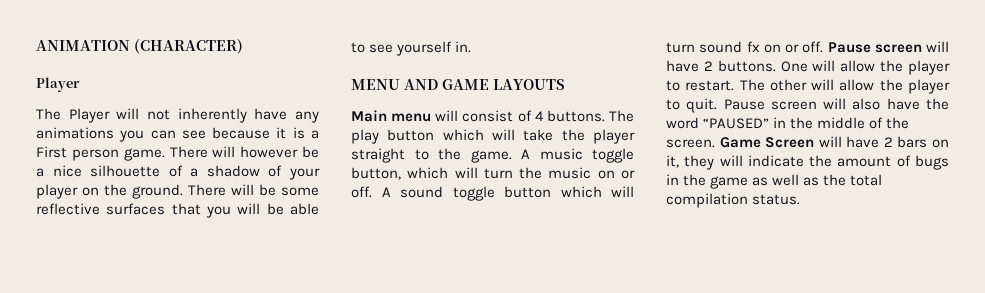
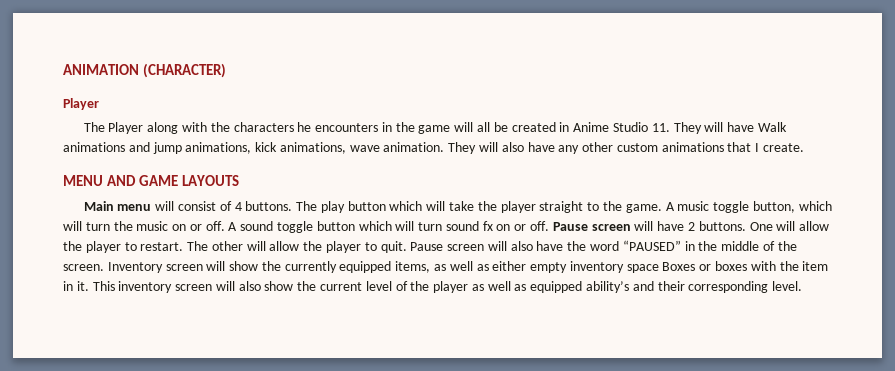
- The Player will not inherently have any animations you can see because it is a First person game. There will however be a nice silhouette of a shadow of your player on the ground. There will be some reflective surfaces that you will be able to see yourself in.
+ The Player along with the characters he encounters in the game will all be created in Anime Studio 11. They will have Walk animations and jump animations, kick animations, wave animation. They will also have any other custom animations that I create.
- Game Screen will have 2 bars on it, they will indicate the amount of bugs in the game as well as the total compilation status.
+ Inventory screen will show the currently equipped items, as well as either empty inventory space Boxes or boxes with the item in it. This inventory screen will also show the current level of the player as well as equipped ability’s and their corresponding level.

